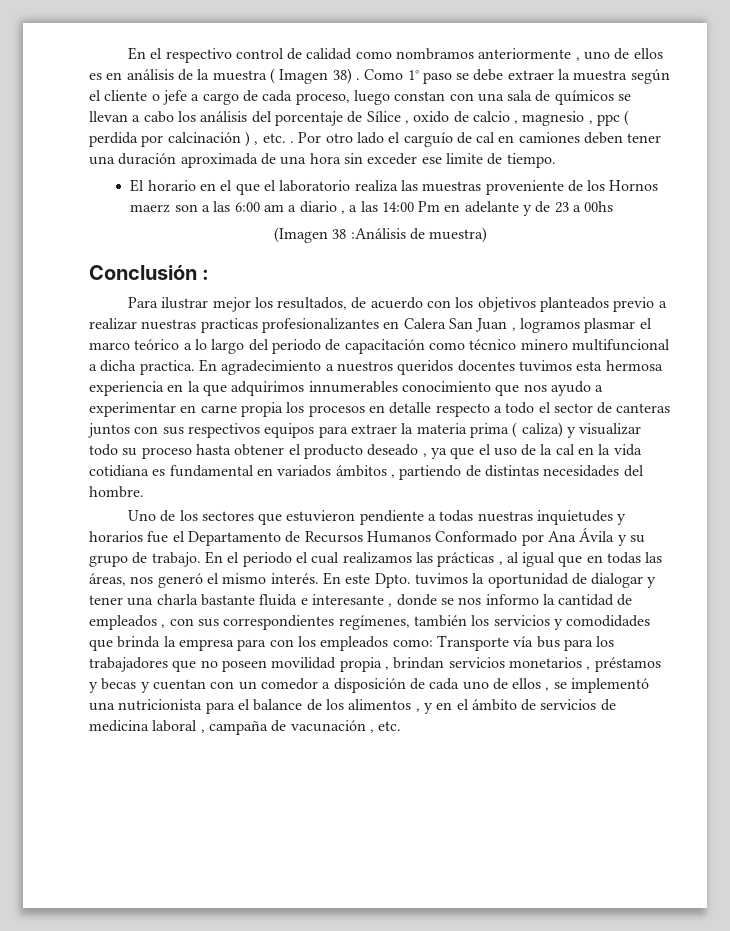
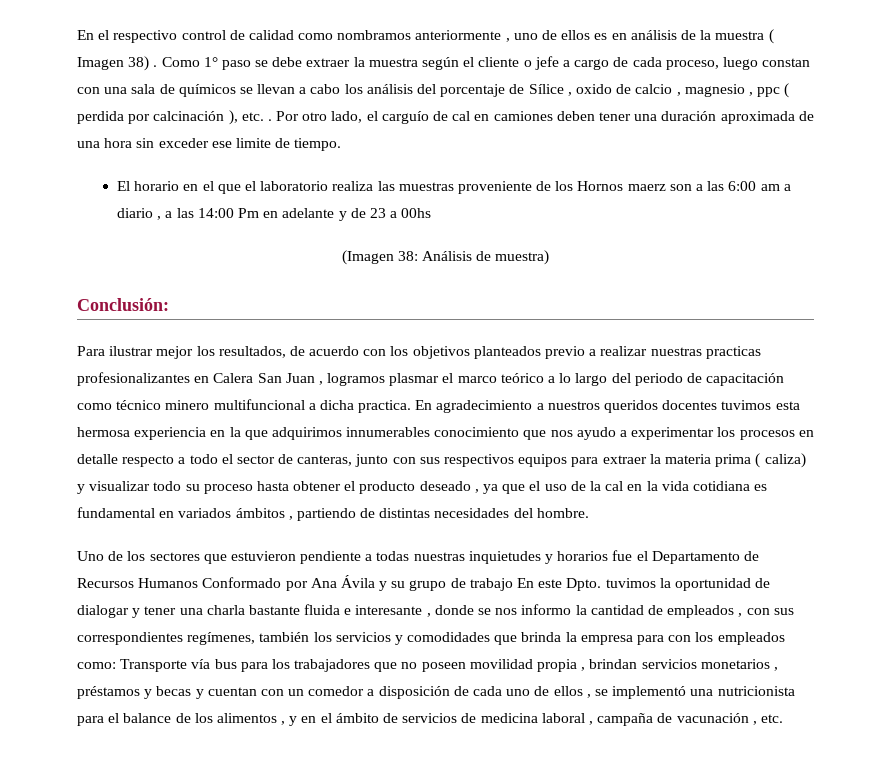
- Como 1° paso se debe extraer la muestra según el cliente o jefe a cargo de cada proceso, luego constan con una sala de químicos se llevan a cabo los análisis del porcentaje de Sílice , oxido de calcio , magnesio , ppc ( perdida por calcinación ) , etc. .
+ Como 1° paso se debe extraer la muestra según el cliente o jefe a cargo de cada proceso, luego constan con una sala de químicos se llevan a cabo los análisis del porcentaje de Sílice , oxido de calcio , magnesio , ppc ( perdida por calcinación ), etc. .
- Por otro lado el carguío de cal en camiones deben tener una duración aproximada de una hora sin exceder ese limite de tiempo.
+ Por otro lado, el carguío de cal en camiones deben tener una duración aproximada de una hora sin exceder ese limite de tiempo.
- (Imagen 38 :Análisis de muestra)
+ (Imagen 38: Análisis de muestra)
- Conclusión :
+ Conclusión:
- En agradecimiento a nuestros queridos docentes tuvimos esta hermosa experiencia en la que adquirimos innumerables conocimiento que nos ayudo a experimentar en carne propia los procesos en detalle respecto a todo el sector de canteras juntos con sus respectivos equipos para extraer la materia prima ( caliza) y visualizar todo su proceso hasta obtener el producto deseado , ya que el uso de la cal en la vida cotidiana es fundamental en variados ámbitos , partiendo de distintas necesidades del hombre.
+ En agradecimiento a nuestros queridos docentes tuvimos esta hermosa experiencia en la que adquirimos innumerables conocimiento que nos ayudo a experimentar los procesos en detalle respecto a todo el sector de canteras, junto con sus respectivos equipos para extraer la materia prima ( caliza) y visualizar todo su proceso hasta obtener el producto deseado , ya que el uso de la cal en la vida cotidiana es fundamental en variados ámbitos , partiendo de distintas necesidades del hombre.
- Uno de los sectores que estuvieron pendiente a todas nuestras inquietudes y horarios fue el Departamento de Recursos Humanos Conformado por Ana Ávila y su grupo de trabajo. En el periodo el cual realizamos las prácticas , al igual que en todas las áreas, nos generó el mismo interés. En este Dpto. tuvimos la oportunidad de dialogar y tener una charla bastante fluida e interesante , donde se nos informo la cantidad de empleados , con sus correspondientes regímenes, también los servicios y comodidades que brinda la empresa para con los empleados como:
+ Uno de los sectores que estuvieron pendiente a todas nuestras inquietudes y horarios fue el Departamento de Recursos Humanos Conformado por Ana Ávila y su grupo de trabajo En este Dpto. tuvimos la oportunidad de dialogar y tener una charla bastante fluida e interesante , donde se nos informo la cantidad de empleados , con sus correspondientes regímenes, también los servicios y comodidades que brinda la empresa para con los empleados como:

